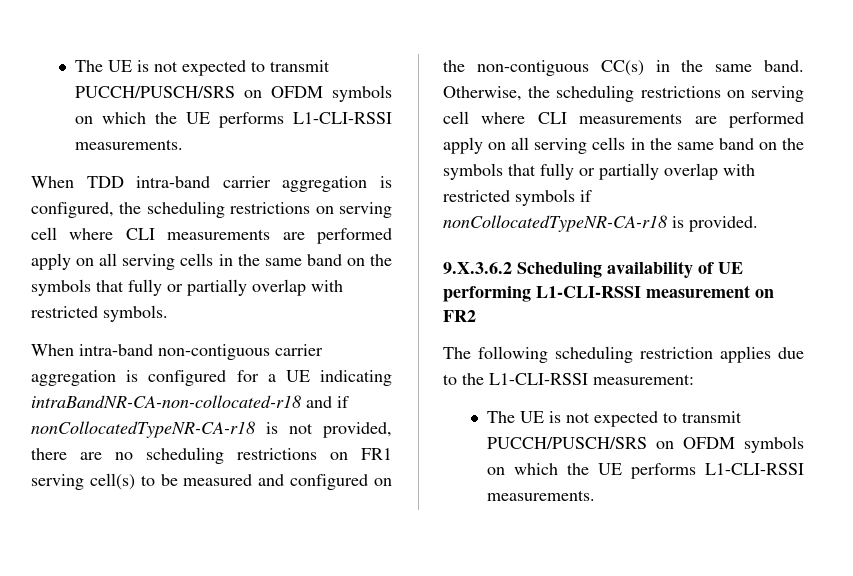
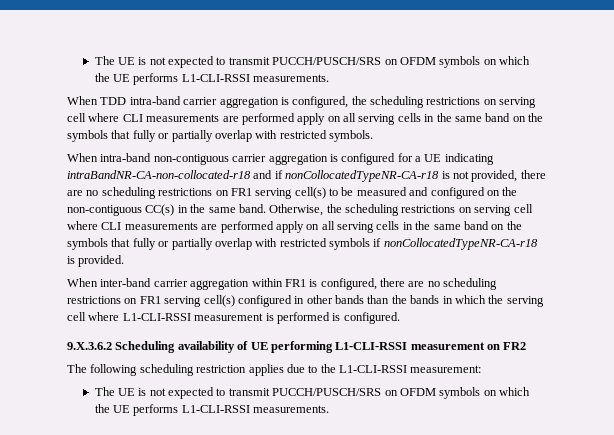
+ When inter-band carrier aggregation within FR1 is configured, there are no scheduling restrictions on FR1 serving cell(s) configured in other bands than the bands in which the serving cell where L1-CLI-RSSI measurement is performed is configured.

